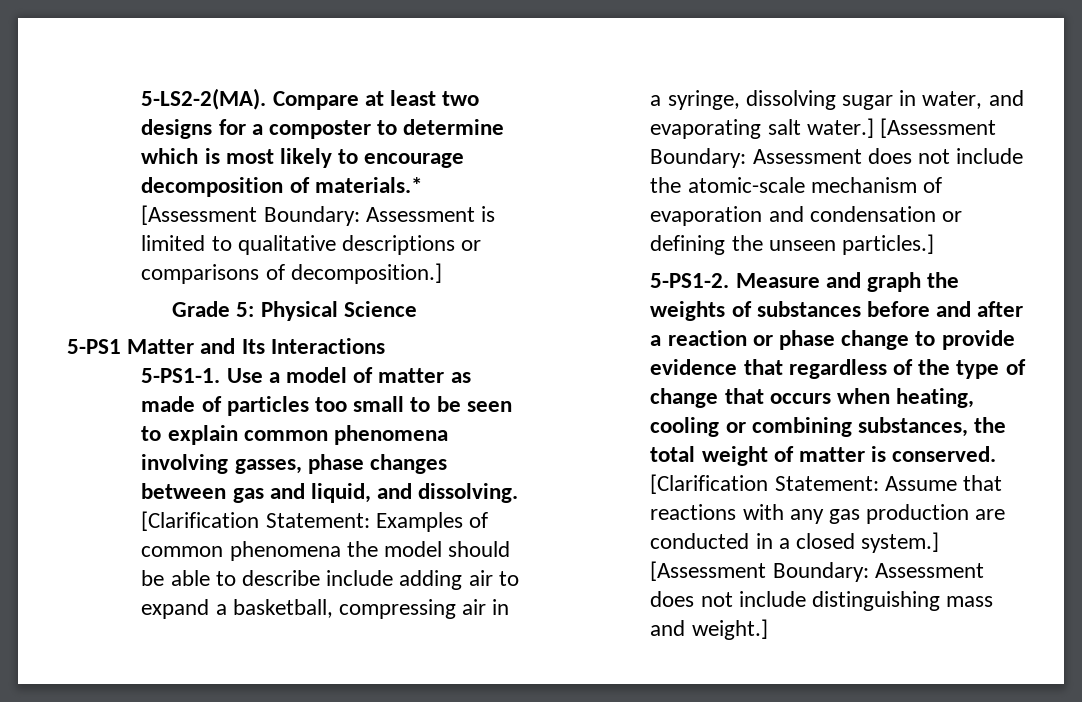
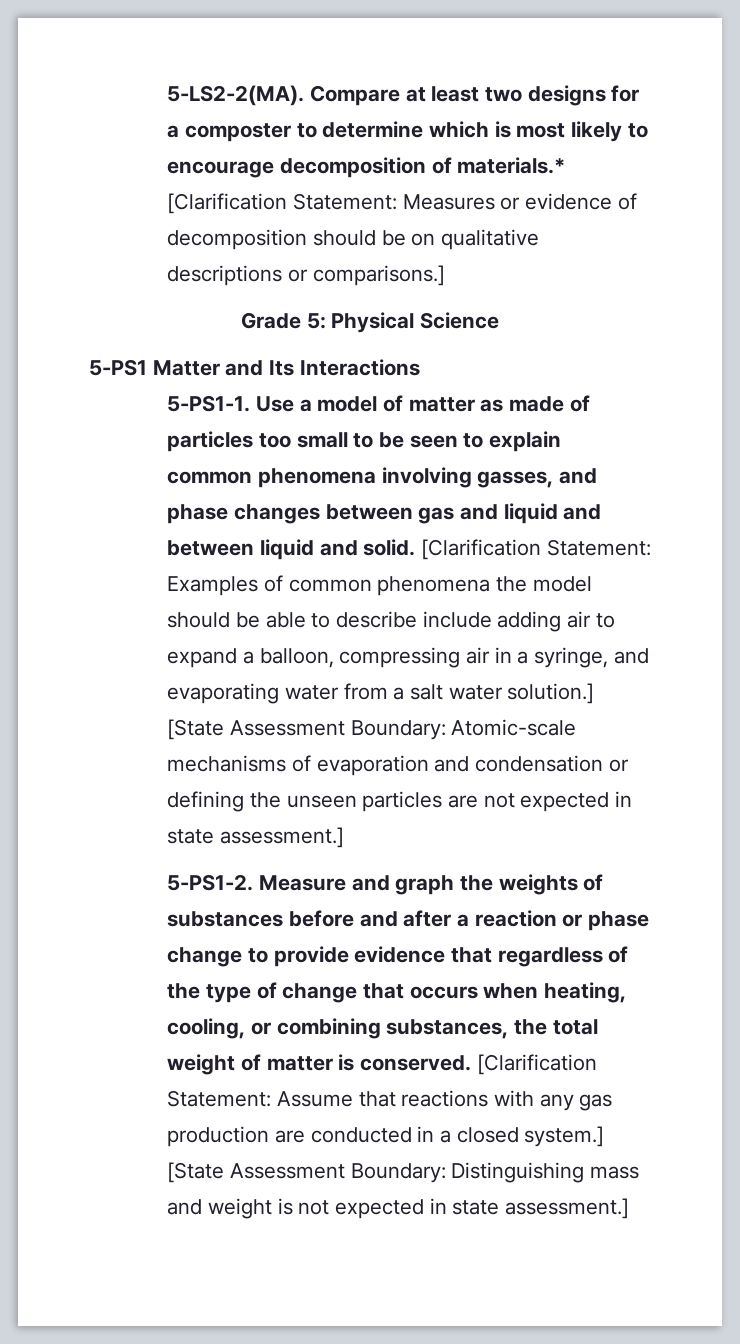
- Compare at least two designs for a composter to determine which is most likely to encourage decomposition of materials.* [Assessment Boundary: Assessment is limited to qualitative descriptions or comparisons of decomposition.]
+ Compare at least two designs for a composter to determine which is most likely to encourage decomposition of materials.* [Clarification Statement: Measures or evidence of decomposition should be on qualitative descriptions or comparisons.]
- Use a model of matter as made of particles too small to be seen to explain common phenomena involving gasses, phase changes between gas and liquid, and dissolving.
+ Use a model of matter as made of particles too small to be seen to explain common phenomena involving gasses, and phase changes between gas and liquid and between liquid and solid.
- [Clarification Statement: Examples of common phenomena the model should be able to describe include adding air to expand a basketball, compressing air in a syringe, dissolving sugar in water, and evaporating salt water.] [Assessment Boundary: Assessment does not include the atomic-scale mechanism of evaporation and condensation or defining the unseen particles.]
+ [Clarification Statement: Examples of common phenomena the model should be able to describe include adding air to expand a balloon, compressing air in a syringe, and evaporating water from a salt water solution.] [State Assessment Boundary: Atomic-scale mechanisms of evaporation and condensation or defining the unseen particles are not expected in state assessment.]
- Measure and graph the weights of substances before and after a reaction or phase change to provide evidence that regardless of the type of change that occurs when heating, cooling or combining substances, the total weight of matter is conserved.
+ Measure and graph the weights of substances before and after a reaction or phase change to provide evidence that regardless of the type of change that occurs when heating, cooling, or combining substances, the total weight of matter is conserved.
- [Assessment Boundary: Assessment does not include distinguishing mass and weight.]
+ [State Assessment Boundary: Distinguishing mass and weight is not expected in state assessment.]

